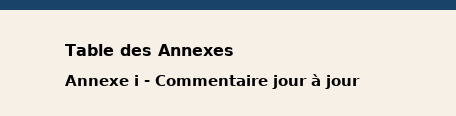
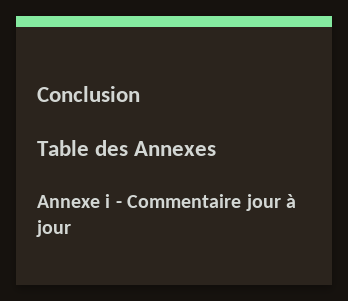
+ Conclusion

